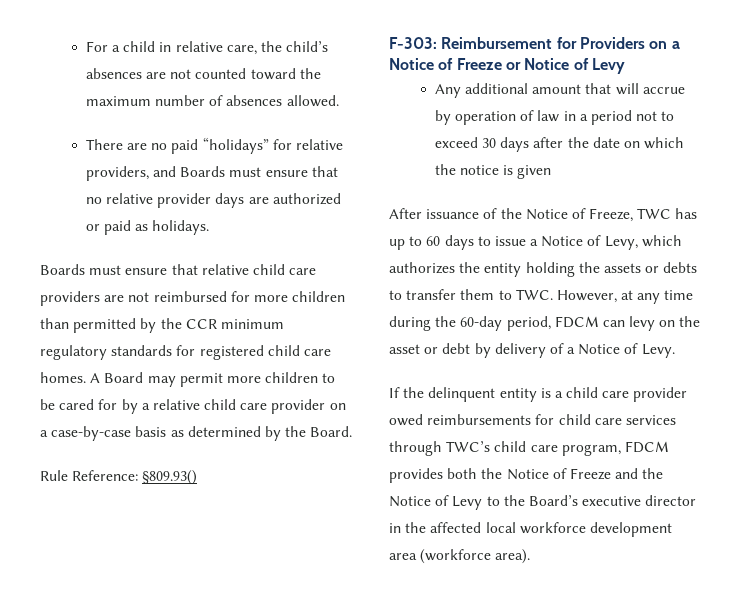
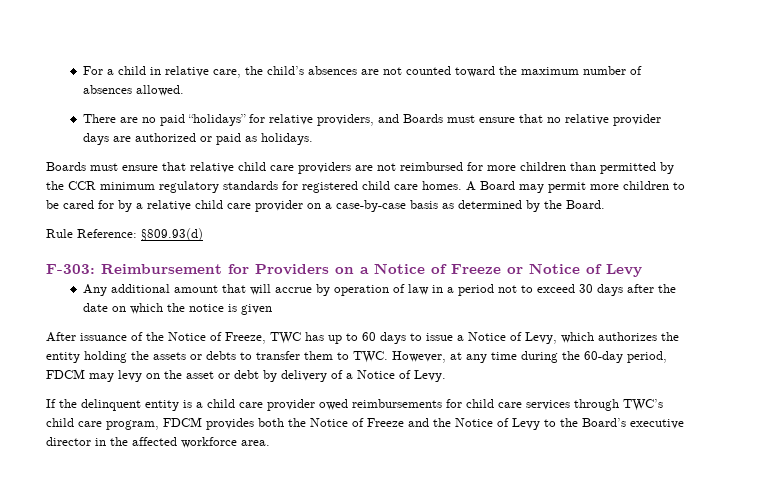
- Rule Reference: §809.93()
+ Rule Reference: §809.93(d)
- After issuance of the Notice of Freeze, TWC has up to 60 days to issue a Notice of Levy, which authorizes the entity holding the assets or debts to transfer them to TWC. However, at any time during the 60-day period, FDCM can levy on the asset or debt by delivery of a Notice of Levy.
+ After issuance of the Notice of Freeze, TWC has up to 60 days to issue a Notice of Levy, which authorizes the entity holding the assets or debts to transfer them to TWC. However, at any time during the 60-day period, FDCM may levy on the asset or debt by delivery of a Notice of Levy.
- If the delinquent entity is a child care provider owed reimbursements for child care services through TWC’s child care program, FDCM provides both the Notice of Freeze and the Notice of Levy to the Board’s executive director in the affected local workforce development area (workforce area).
+ If the delinquent entity is a child care provider owed reimbursements for child care services through TWC’s child care program, FDCM provides both the Notice of Freeze and the Notice of Levy to the Board’s executive director in the affected workforce area.

